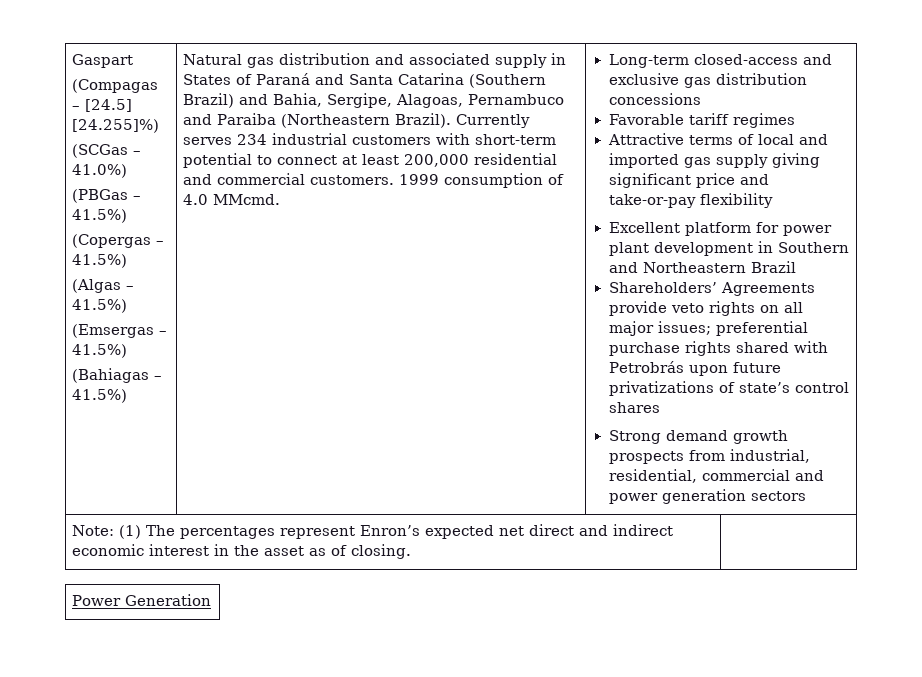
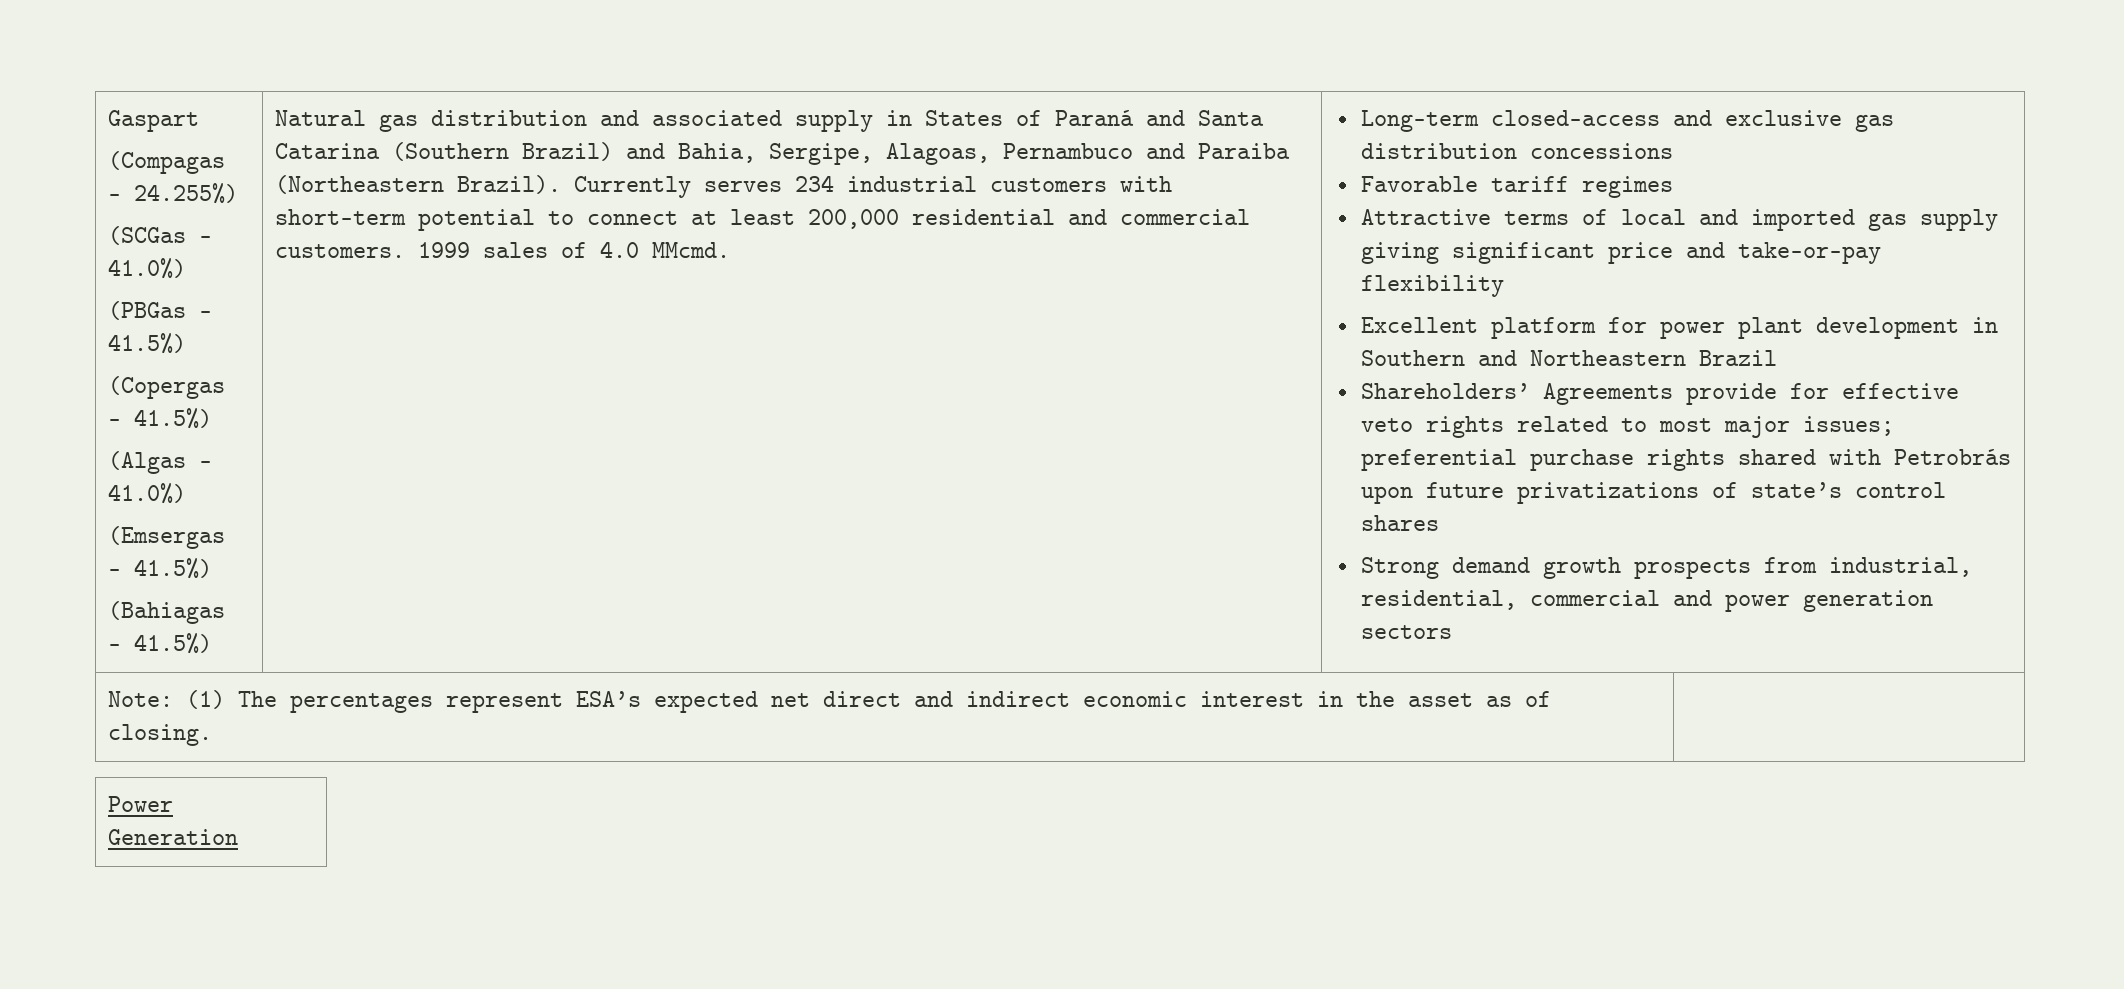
- (Compagas – [24.5] [24.255]%)
+ (Compagas – 24.255%)
- (Algas – 41.5%)
+ (Algas – 41.0%)
- 1999 consumption of 4.0 MMcmd.
+ 1999 sales of 4.0 MMcmd.
- Shareholders’ Agreements provide veto rights on all major issues; preferential purchase rights shared with Petrobrás upon future privatizations of state’s control shares
+ Shareholders’ Agreements provide for effective veto rights related to most major issues; preferential purchase rights shared with Petrobrás upon future privatizations of state’s control shares
- Note: (1) The percentages represent Enron’s expected net direct and indirect economic interest in the asset as of closing. |
+ Note: (1) The percentages represent ESA’s expected net direct and indirect economic interest in the asset as of closing. |

